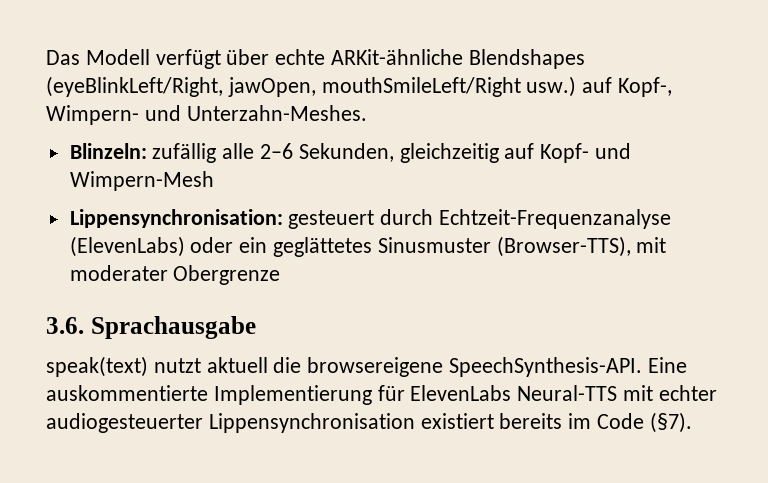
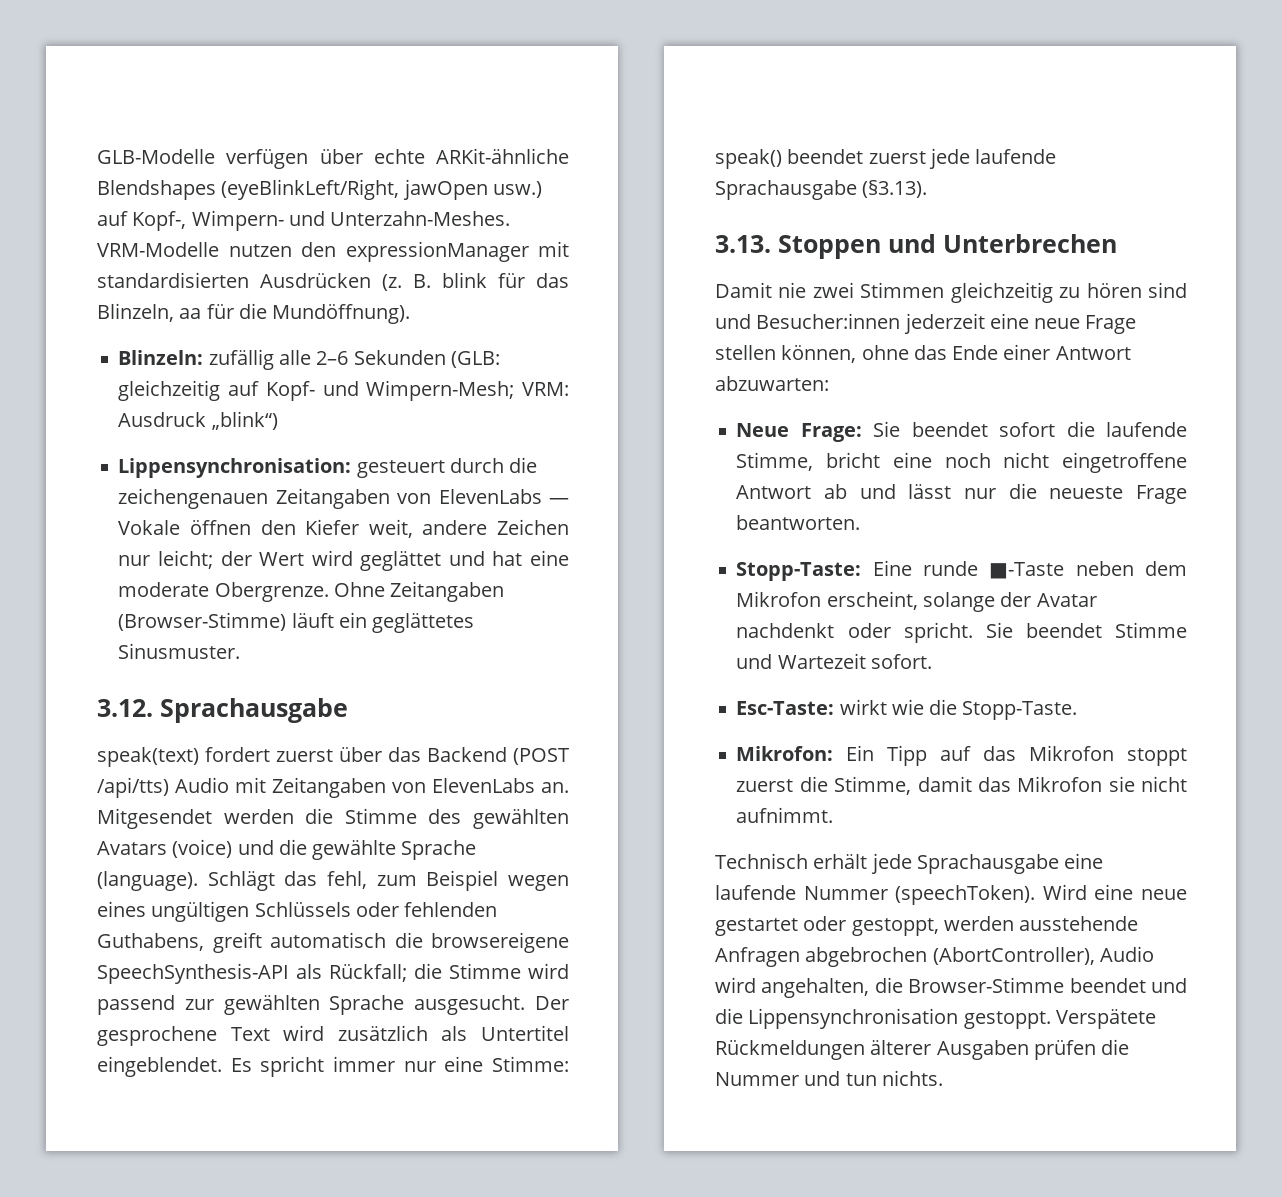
- Das Modell verfügt über echte ARKit-ähnliche Blendshapes (eyeBlinkLeft/Right, jawOpen, mouthSmileLeft/Right usw.) auf Kopf-, Wimpern- und Unterzahn-Meshes.
+ GLB-Modelle verfügen über echte ARKit-ähnliche Blendshapes (eyeBlinkLeft/Right, jawOpen usw.) auf Kopf-, Wimpern- und Unterzahn-Meshes. VRM-Modelle nutzen den expressionManager mit standardisierten Ausdrücken (z. B. blink für das Blinzeln, aa für die Mundöffnung).
- Blinzeln: zufällig alle 2–6 Sekunden, gleichzeitig auf Kopf- und Wimpern-Mesh
+ Blinzeln: zufällig alle 2–6 Sekunden (GLB: gleichzeitig auf Kopf- und Wimpern-Mesh; VRM: Ausdruck „blink“)
- Lippensynchronisation: gesteuert durch Echtzeit-Frequenzanalyse (ElevenLabs) oder ein geglättetes Sinusmuster (Browser-TTS), mit moderater Obergrenze
- 3.6. Sprachausgabe
- speak(text) nutzt aktuell die browsereigene SpeechSynthesis-API. Eine auskommentierte Implementierung für ElevenLabs Neural-TTS mit echter audiogesteuerter Lippensynchronisation existiert bereits im Code (§7).
+ Lippensynchronisation: gesteuert durch die zeichengenauen Zeitangaben von ElevenLabs — Vokale öffnen den Kiefer weit, andere Zeichen nur leicht; der Wert wird geglättet und hat eine moderate Obergrenze. Ohne Zeitangaben (Browser-Stimme) läuft ein geglättetes Sinusmuster.
+ 3.12. Sprachausgabe
+ speak(text) fordert zuerst über das Backend (POST /api/tts) Audio mit Zeitangaben von ElevenLabs an. Mitgesendet werden die Stimme des gewählten Avatars (voice) und die gewählte Sprache (language). Schlägt das fehl, zum Beispiel wegen eines ungültigen Schlüssels oder fehlenden Guthabens, greift automatisch die browsereigene SpeechSynthesis-API als Rückfall; die Stimme wird passend zur gewählten Sprache ausgesucht. Der gesprochene Text wird zusätzlich als Untertitel eingeblendet. Es spricht immer nur eine Stimme: speak() beendet zuerst jede laufende Sprachausgabe (§3.13).
+ 3.13. Stoppen und Unterbrechen
+ Damit nie zwei Stimmen gleichzeitig zu hören sind und Besucher:innen jederzeit eine neue Frage stellen können, ohne das Ende einer Antwort abzuwarten:
+ Neue Frage: Sie beendet sofort die laufende Stimme, bricht eine noch nicht eingetroffene Antwort ab und lässt nur die neueste Frage beantworten.
+ Stopp-Taste: Eine runde ■-Taste neben dem Mikrofon erscheint, solange der Avatar nachdenkt oder spricht. Sie beendet Stimme und Wartezeit sofort.
+ Esc-Taste: wirkt wie die Stopp-Taste.
+ Mikrofon: Ein Tipp auf das Mikrofon stoppt zuerst die Stimme, damit das Mikrofon sie nicht aufnimmt.
+ Technisch erhält jede Sprachausgabe eine laufende Nummer (speechToken). Wird eine neue gestartet oder gestoppt, werden ausstehende Anfragen abgebrochen (AbortController), Audio wird angehalten, die Browser-Stimme beendet und die Lippensynchronisation gestoppt. Verspätete Rückmeldungen älterer Ausgaben prüfen die Nummer und tun nichts.

